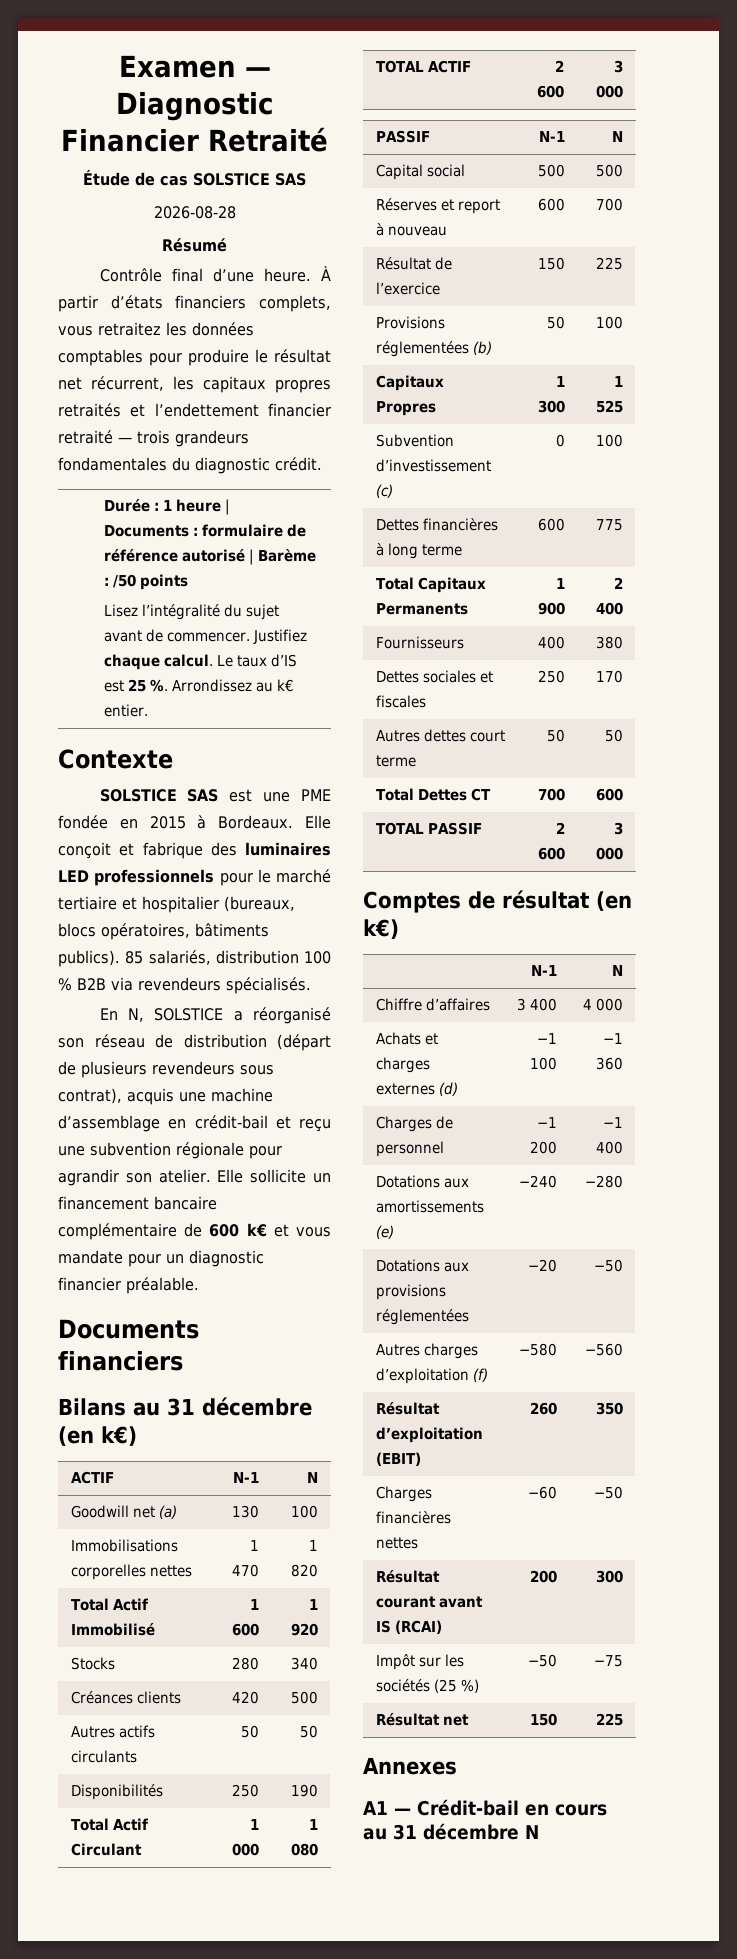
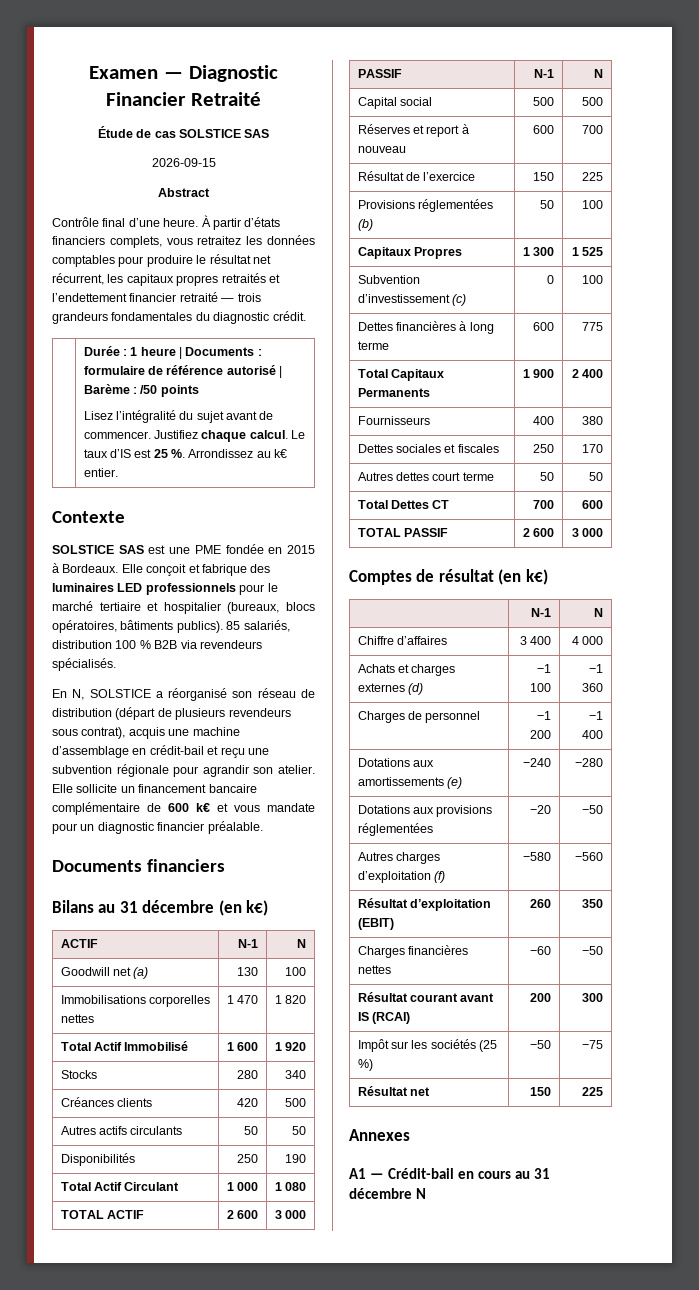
- 2026-08-28
- Résumé
+ 2026-09-15
+ Abstract

